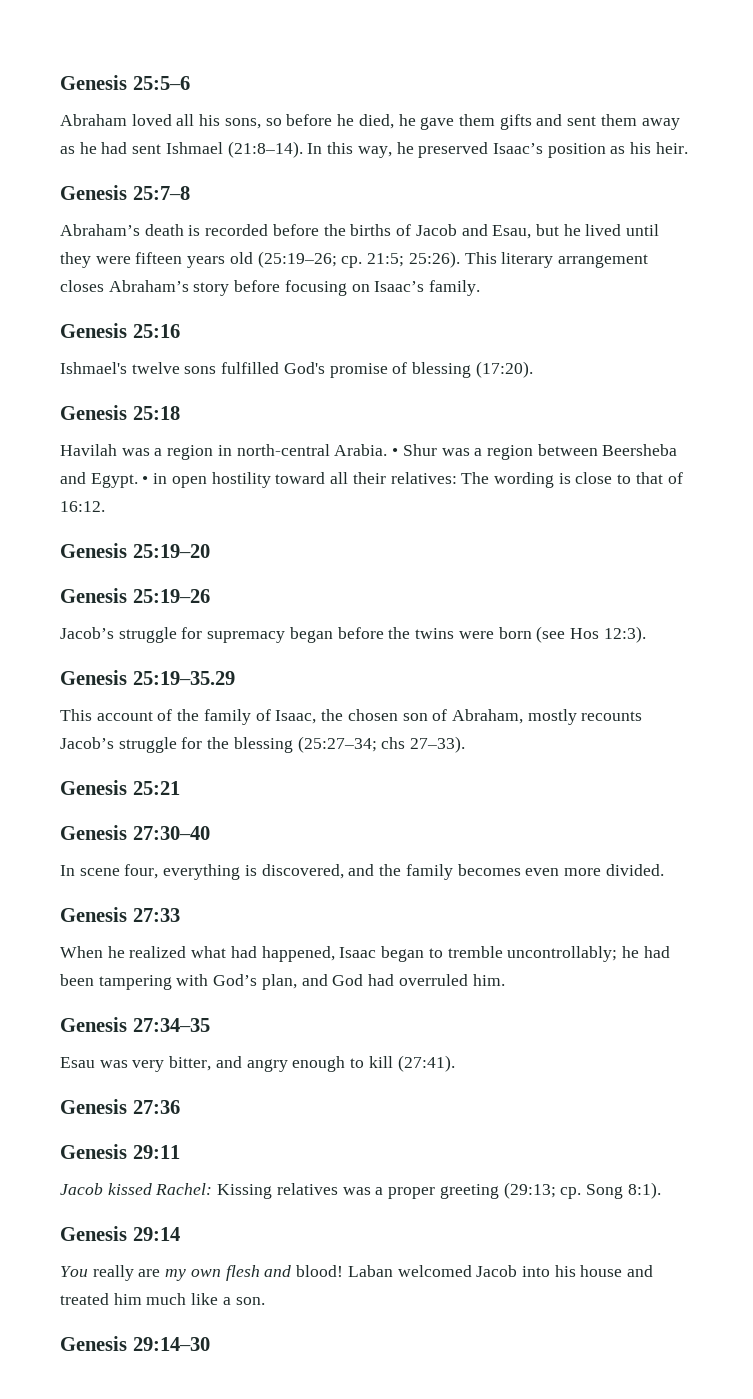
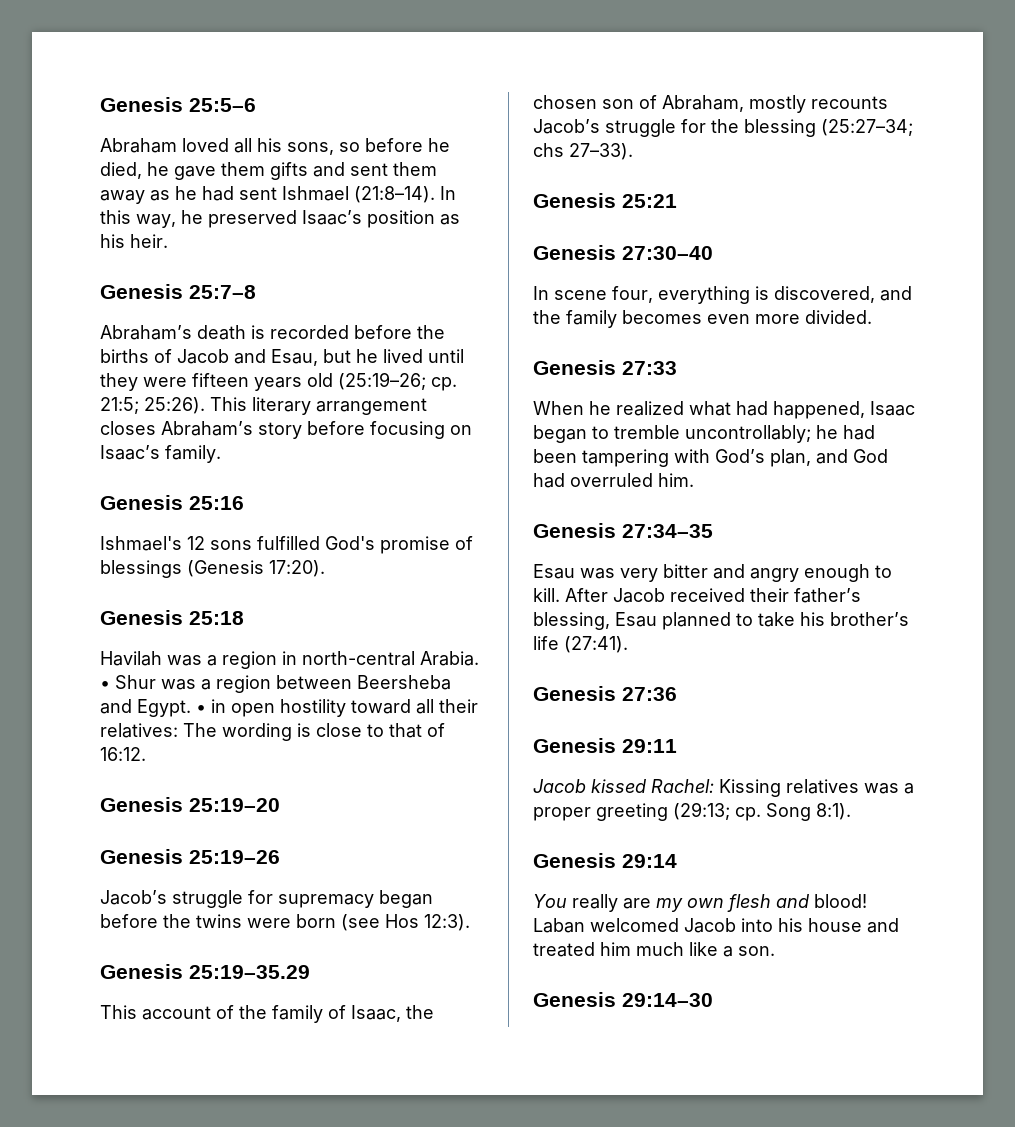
- Ishmael's twelve sons fulfilled God's promise of blessing (17:20).
+ Ishmael's 12 sons fulfilled God's promise of blessings (Genesis 17:20).
- Esau was very bitter, and angry enough to kill (27:41).
+ Esau was very bitter and angry enough to kill. After Jacob received their father’s blessing, Esau planned to take his brother’s life (27:41).

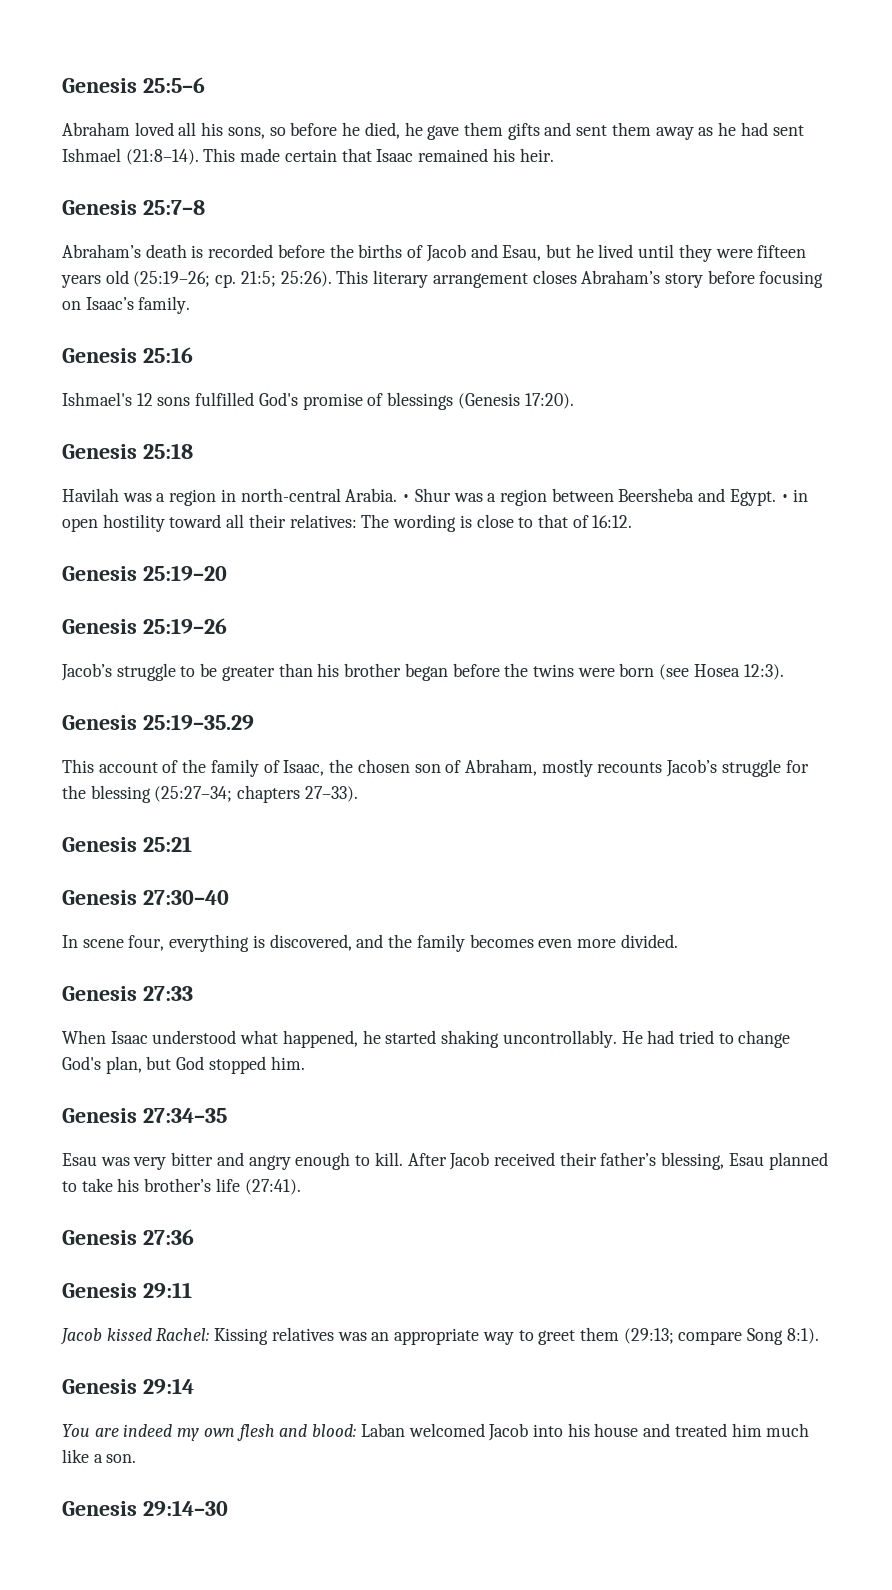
- In this way, he preserved Isaac’s position as his heir.
+ This made certain that Isaac remained his heir.
- Jacob’s struggle for supremacy began before the twins were born (see Hos 12:3).
+ Jacob’s struggle to be greater than his brother began before the twins were born (see Hosea 12:3).
- This account of the family of Isaac, the chosen son of Abraham, mostly recounts Jacob’s struggle for the blessing (25:27–34; chs 27–33).
+ This account of the family of Isaac, the chosen son of Abraham, mostly recounts Jacob’s struggle for the blessing (25:27–34; chapters 27–33).
- When he realized what had happened, Isaac began to tremble uncontrollably; he had been tampering with God’s plan, and God had overruled him.
+ When Isaac understood what happened, he started shaking uncontrollably. He had tried to change God's plan, but God stopped him.
- Jacob kissed Rachel: Kissing relatives was a proper greeting (29:13; cp. Song 8:1).
+ Jacob kissed Rachel: Kissing relatives was an appropriate way to greet them (29:13; compare Song 8:1).
- You really are my own flesh and blood! Laban welcomed Jacob into his house and treated him much like a son.
+ You are indeed my own flesh and blood: Laban welcomed Jacob into his house and treated him much like a son.

